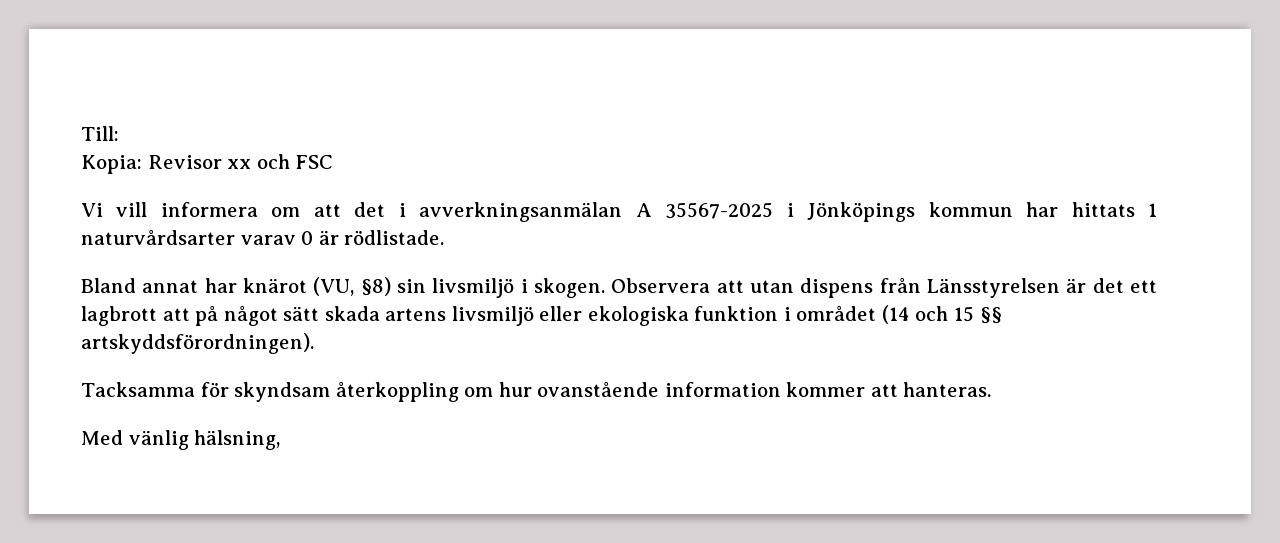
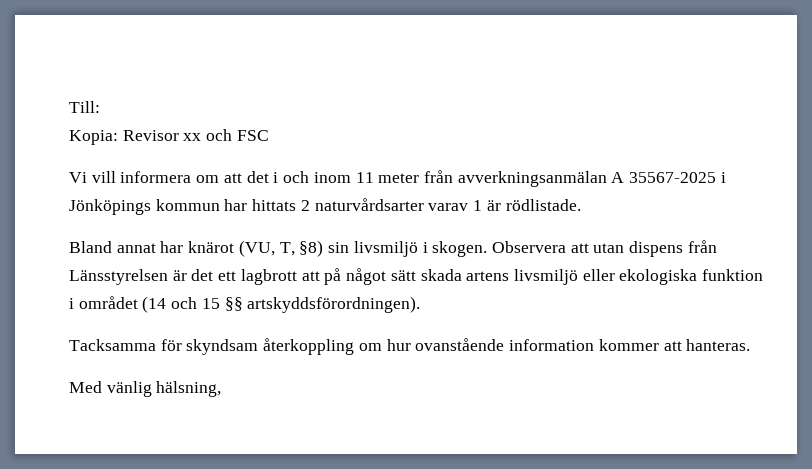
- Vi vill informera om att det i avverkningsanmälan A 35567-2025 i Jönköpings kommun har hittats 1 naturvårdsarter varav 0 är rödlistade.
+ Vi vill informera om att det i och inom 11 meter från avverkningsanmälan A 35567-2025 i Jönköpings kommun har hittats 2 naturvårdsarter varav 1 är rödlistade.
- Bland annat har knärot (VU, §8) sin livsmiljö i skogen.
+ Bland annat har knärot (VU, T, §8) sin livsmiljö i skogen.

